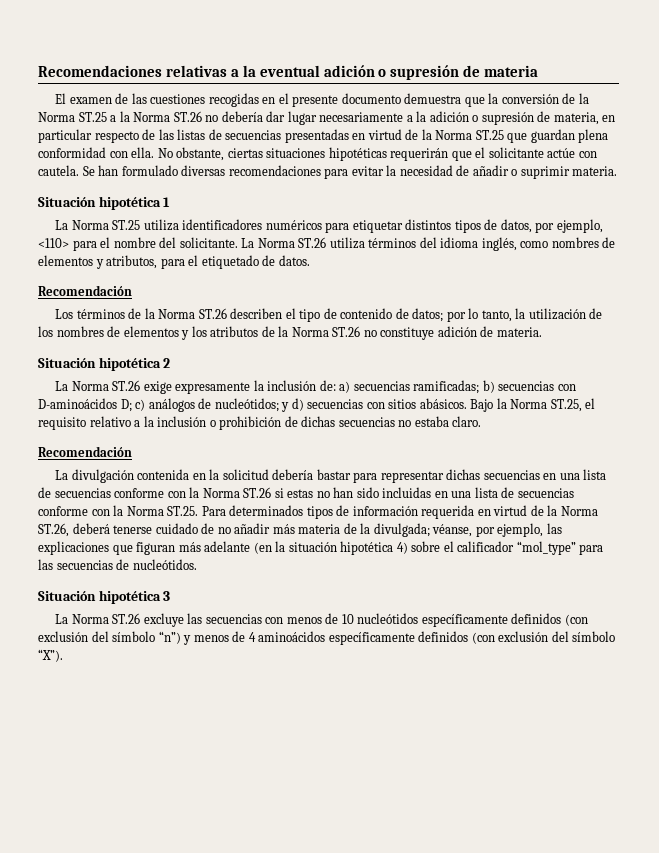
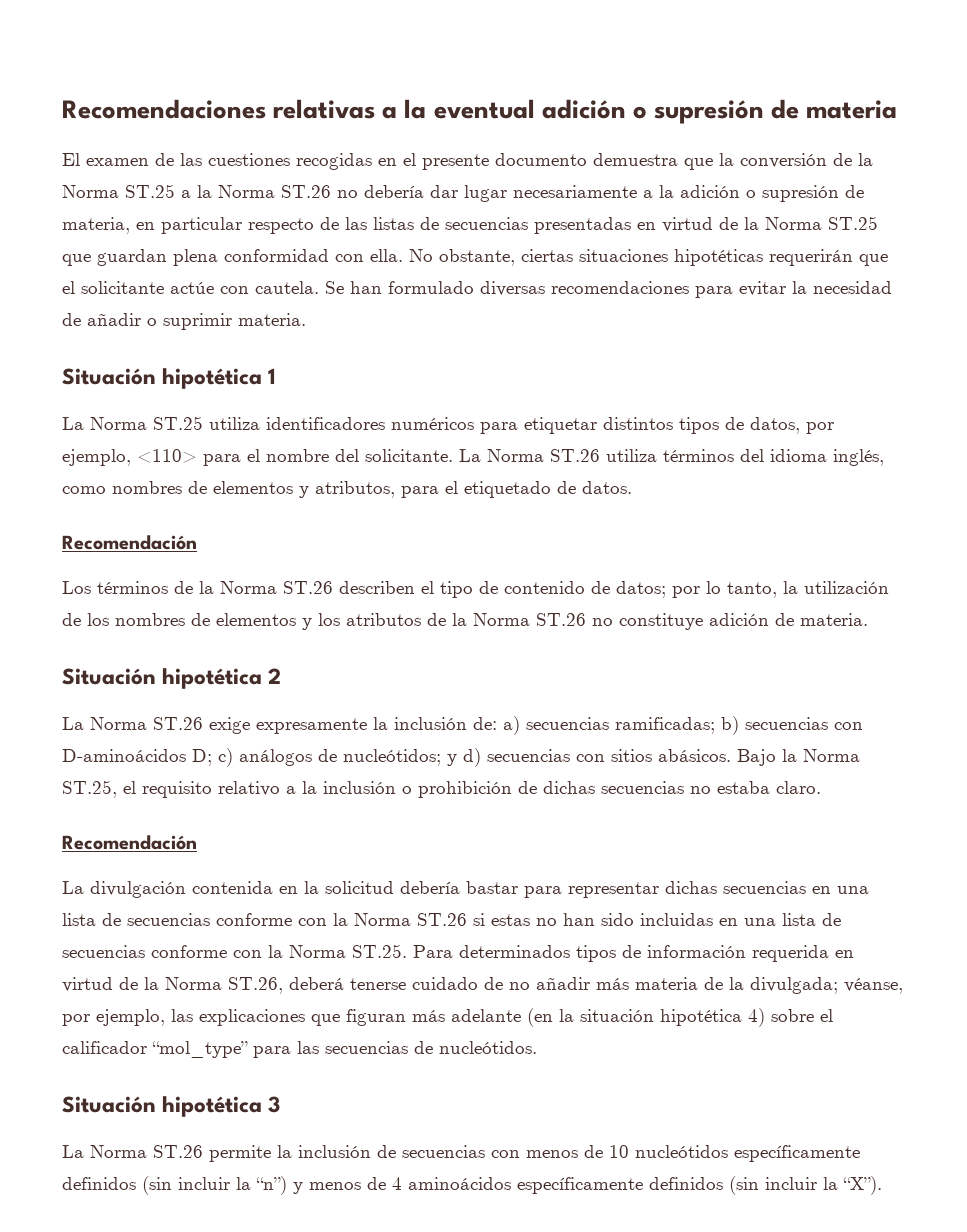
- La Norma ST.26 excluye las secuencias con menos de 10 nucleótidos específicamente definidos (con exclusión del símbolo “n”) y menos de 4 aminoácidos específicamente definidos (con exclusión del símbolo “X”).
+ La Norma ST.26 permite la inclusión de secuencias con menos de 10 nucleótidos específicamente definidos (sin incluir la “n”) y menos de 4 aminoácidos específicamente definidos (sin incluir la “X”).

